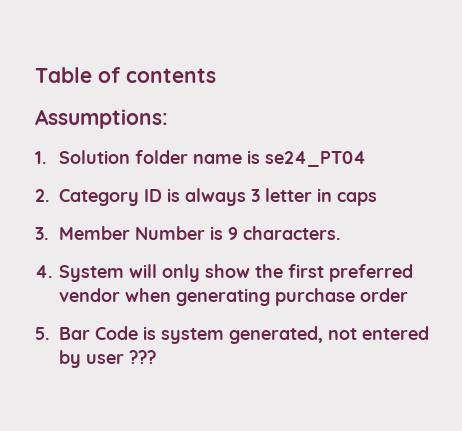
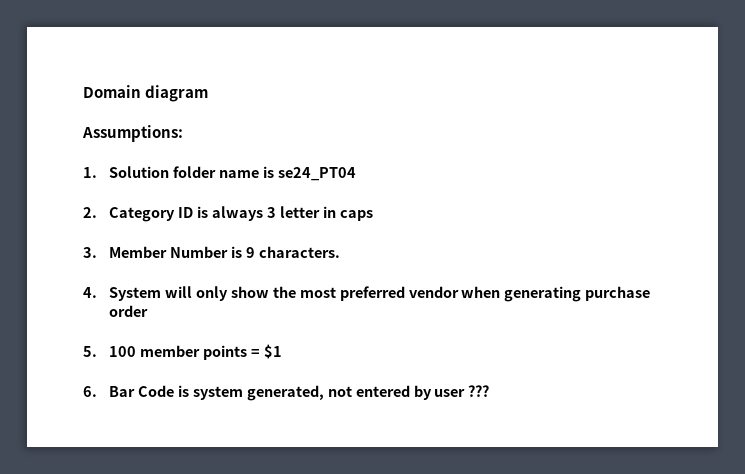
- Table of contents
+ Domain diagram
- 4. System will only show the first preferred vendor when generating purchase order
+ 4. System will only show the most preferred vendor when generating purchase order
- 5. Bar Code is system generated, not entered by user ???
+ 5. 100 member points = $1
+ 6. Bar Code is system generated, not entered by user ???

